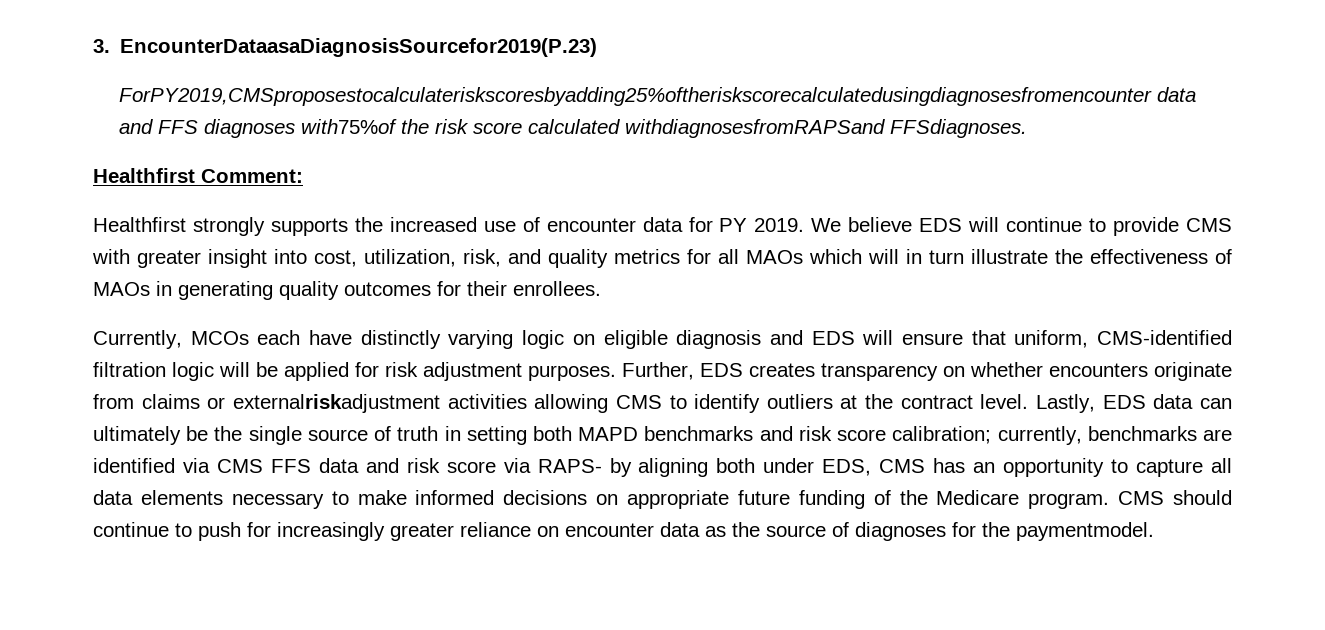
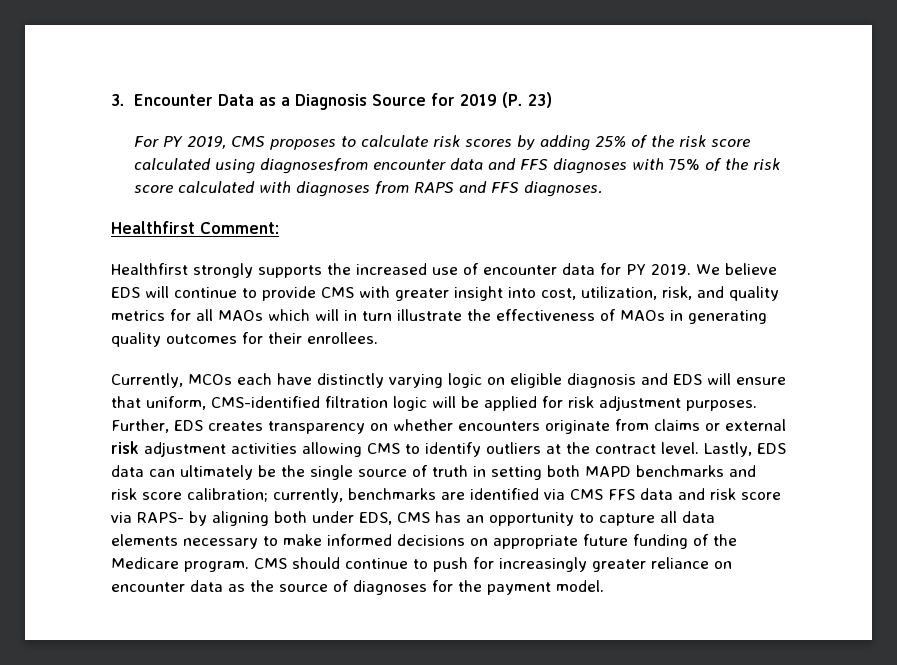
- 3. EncounterDataasaDiagnosisSourcefor2019(P.23)
- ForPY2019,CMSproposestocalculateriskscoresbyadding25%oftheriskscorecalculatedusingdiagnosesfromencounter data and FFS diagnoses with75%of the risk score calculated withdiagnosesfromRAPSand FFSdiagnoses.
+ 3. Encounter Data as a Diagnosis Source for 2019 (P. 23)
+ For PY 2019, CMS proposes to calculate risk scores by adding 25% of the risk score calculated using diagnosesfrom encounter data and FFS diagnoses with 75% of the risk score calculated with diagnoses from RAPS and FFS diagnoses.
- Further, EDS creates transparency on whether encounters originate from claims or externalriskadjustment activities allowing CMS to identify outliers at the contract level.
+ Further, EDS creates transparency on whether encounters originate from claims or external risk adjustment activities allowing CMS to identify outliers at the contract level.
- CMS should continue to push for increasingly greater reliance on encounter data as the source of diagnoses for the paymentmodel.
+ CMS should continue to push for increasingly greater reliance on encounter data as the source of diagnoses for the payment model.

